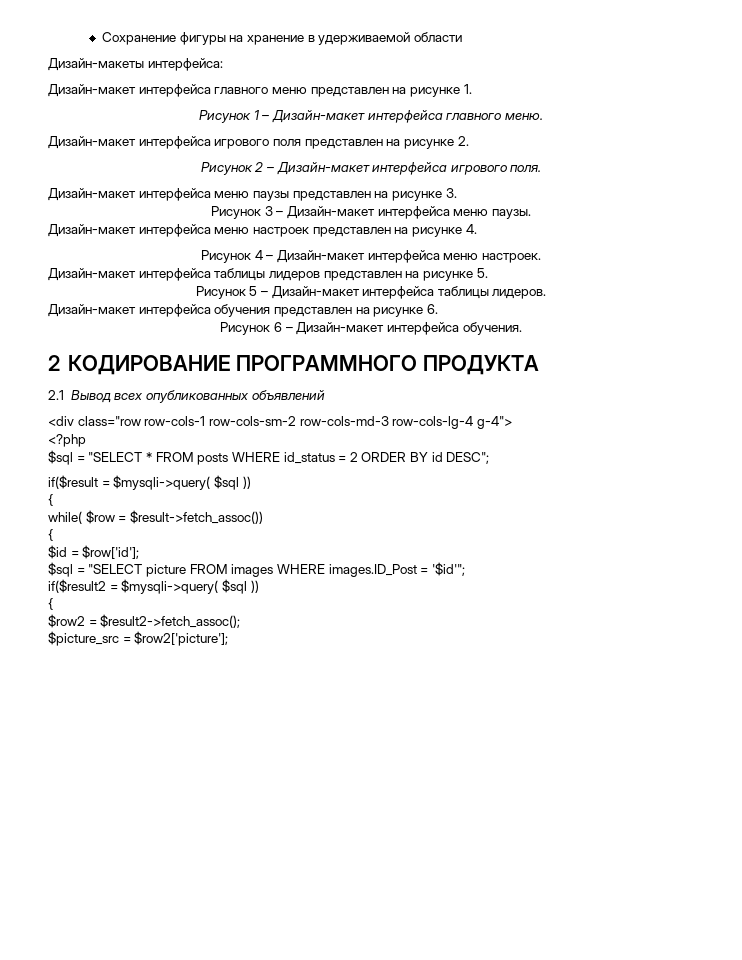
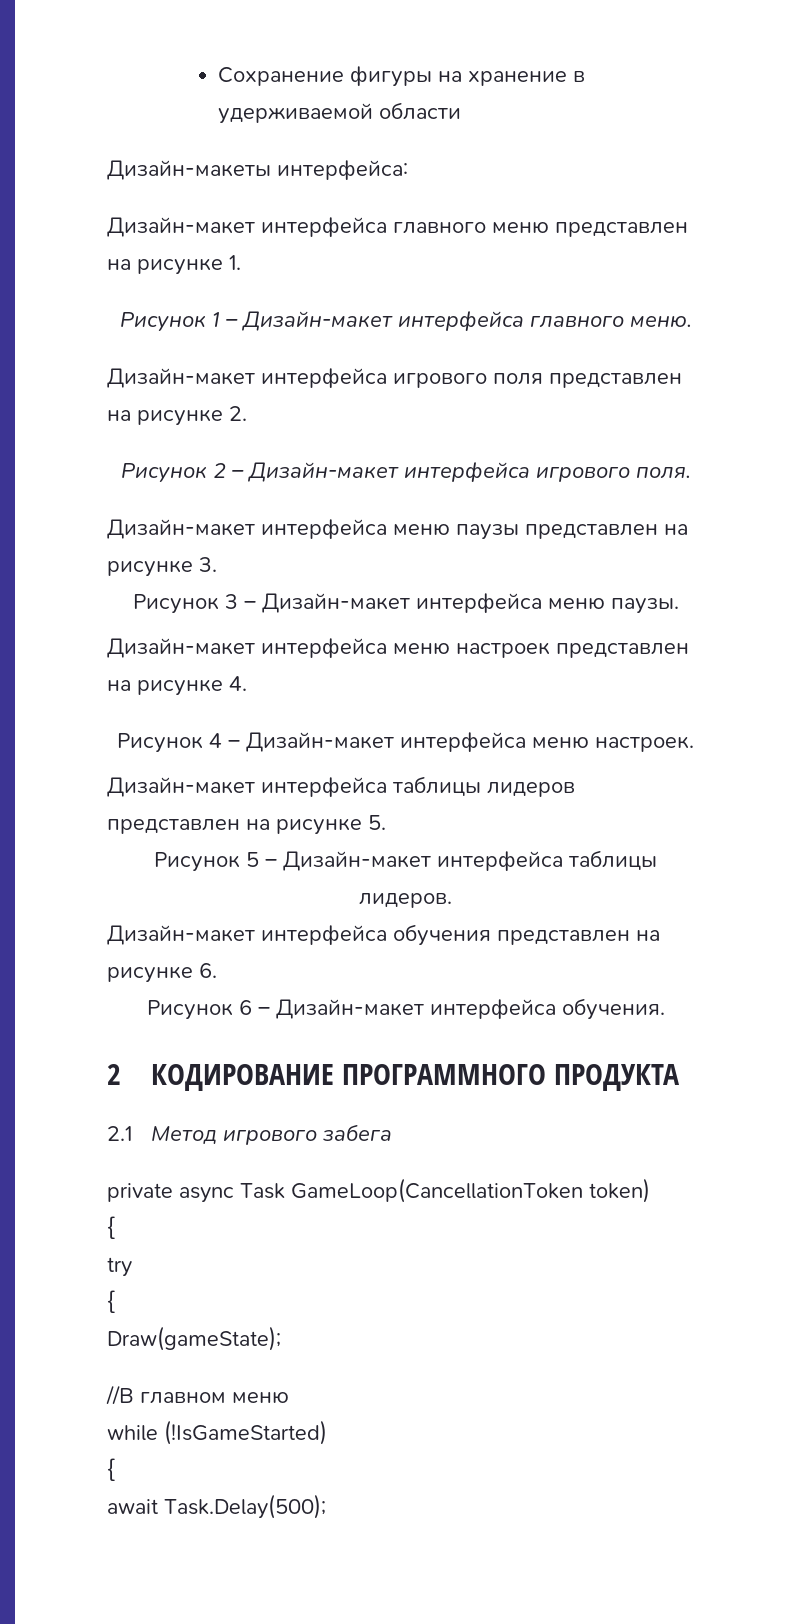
- 2.1 Вывод всех опубликованных объявлений
- <div class="row row-cols-1 row-cols-sm-2 row-cols-md-3 row-cols-lg-4 g-4">
- <?php
- $sql = "SELECT * FROM posts WHERE id_status = 2 ORDER BY id DESC";
- if($result = $mysqli->query( $sql ))
+ 2.1 Метод игрового забега
+ private async Task GameLoop(CancellationToken token)
  {
- while( $row = $result->fetch_assoc())
+ try
  {
- $id = $row['id'];
- $sql = "SELECT picture FROM images WHERE images.ID_Post = '$id'";
- if($result2 = $mysqli->query( $sql ))
+ Draw(gameState);
+ //В главном меню
+ while (!IsGameStarted)
  {
- $row2 = $result2->fetch_assoc();
- $picture_src = $row2['picture'];
+ await Task.Delay(500);

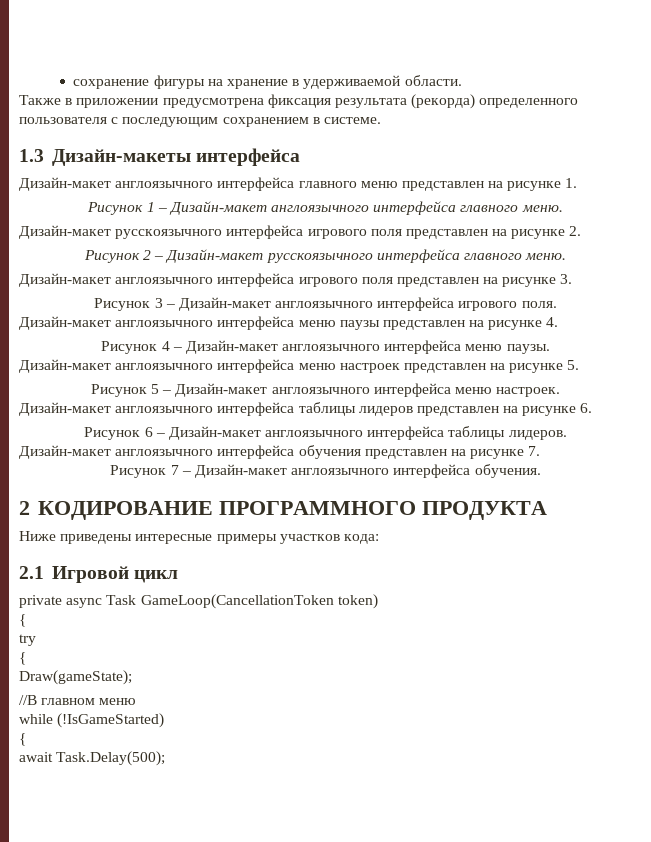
- Сохранение фигуры на хранение в удерживаемой области
- Дизайн-макеты интерфейса:
- Дизайн-макет интерфейса главного меню представлен на рисунке 1.
+ сохранение фигуры на хранение в удерживаемой области.
+ Также в приложении предусмотрена фиксация результата (рекорда) определенного пользователя с последующим сохранением в системе.
+ 1.3 Дизайн-макеты интерфейса
+ Дизайн-макет англоязычного интерфейса главного меню представлен на рисунке 1.
- Рисунок 1 – Дизайн-макет интерфейса главного меню.
- Дизайн-макет интерфейса игрового поля представлен на рисунке 2.
+ Рисунок 1 – Дизайн-макет англоязычного интерфейса главного меню.
+ Дизайн-макет русскоязычного интерфейса игрового поля представлен на рисунке 2.
- Рисунок 2 – Дизайн-макет интерфейса игрового поля.
- Дизайн-макет интерфейса меню паузы представлен на рисунке 3.
+ Рисунок 2 – Дизайн-макет русскоязычного интерфейса главного меню.
+ Дизайн-макет англоязычного интерфейса игрового поля представлен на рисунке 3.
- Рисунок 3 – Дизайн-макет интерфейса меню паузы.
- Дизайн-макет интерфейса меню настроек представлен на рисунке 4.
+ Рисунок 3 – Дизайн-макет англоязычного интерфейса игрового поля.
+ Дизайн-макет англоязычного интерфейса меню паузы представлен на рисунке 4.
- Рисунок 4 – Дизайн-макет интерфейса меню настроек.
- Дизайн-макет интерфейса таблицы лидеров представлен на рисунке 5.
+ Рисунок 4 – Дизайн-макет англоязычного интерфейса меню паузы.
+ Дизайн-макет англоязычного интерфейса меню настроек представлен на рисунке 5.
- Рисунок 5 – Дизайн-макет интерфейса таблицы лидеров.
- Дизайн-макет интерфейса обучения представлен на рисунке 6.
+ Рисунок 5 – Дизайн-макет англоязычного интерфейса меню настроек.
+ Дизайн-макет англоязычного интерфейса таблицы лидеров представлен на рисунке 6.
- Рисунок 6 – Дизайн-макет интерфейса обучения.
+ Рисунок 6 – Дизайн-макет англоязычного интерфейса таблицы лидеров.
+ Дизайн-макет англоязычного интерфейса обучения представлен на рисунке 7.
+ Рисунок 7 – Дизайн-макет англоязычного интерфейса обучения.
- 2.1 Метод игрового забега
+ Ниже приведены интересные примеры участков кода:
+ 2.1 Игровой цикл

